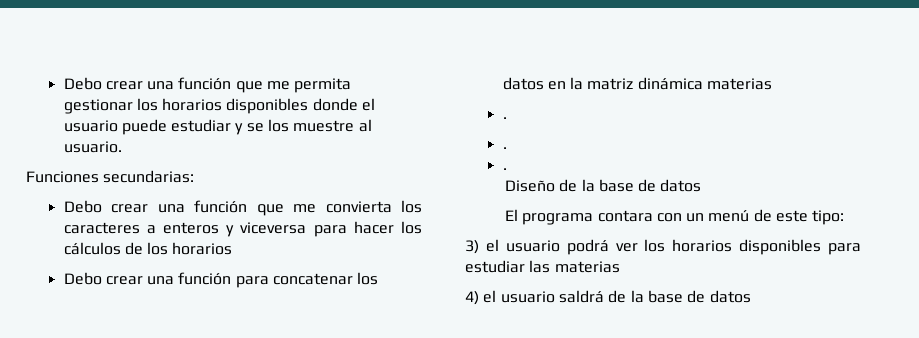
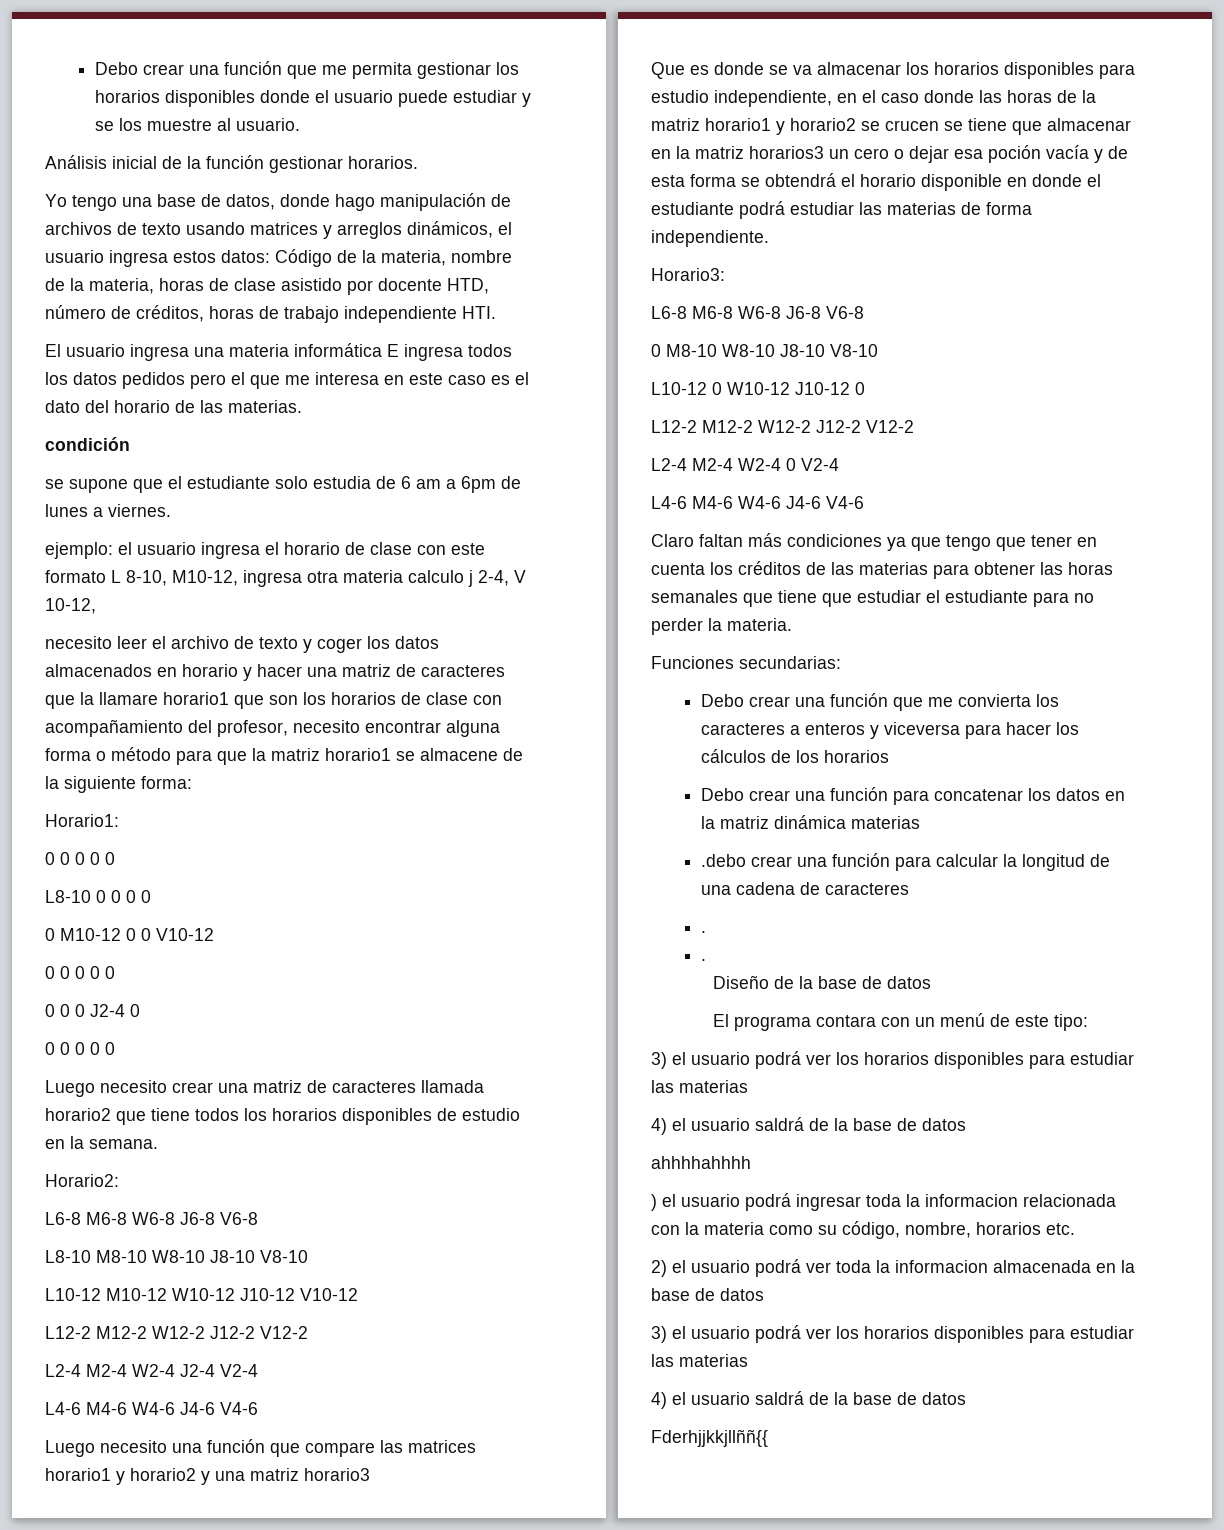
+ Análisis inicial de la función gestionar horarios.
+ Yo tengo una base de datos, donde hago manipulación de archivos de texto usando matrices y arreglos dinámicos, el usuario ingresa estos datos: Código de la materia, nombre de la materia, horas de clase asistido por docente HTD, número de créditos, horas de trabajo independiente HTI.
+ El usuario ingresa una materia informática E ingresa todos los datos pedidos pero el que me interesa en este caso es el dato del horario de las materias.
+ condición
+ se supone que el estudiante solo estudia de 6 am a 6pm de lunes a viernes.
+ ejemplo: el usuario ingresa el horario de clase con este formato L 8-10, M10-12, ingresa otra materia calculo j 2-4, V 10-12,
+ necesito leer el archivo de texto y coger los datos almacenados en horario y hacer una matriz de caracteres que la llamare horario1 que son los horarios de clase con acompañamiento del profesor, necesito encontrar alguna forma o método para que la matriz horario1 se almacene de la siguiente forma:
+ Horario1:
+ 0 0 0 0 0
+ L8-10 0 0 0 0
+ 0 M10-12 0 0 V10-12
+ 0 0 0 0 0
+ 0 0 0 J2-4 0
+ 0 0 0 0 0
+ Luego necesito crear una matriz de caracteres llamada horario2 que tiene todos los horarios disponibles de estudio en la semana.
+ Horario2:
+ L6-8 M6-8 W6-8 J6-8 V6-8
+ L8-10 M8-10 W8-10 J8-10 V8-10
+ L10-12 M10-12 W10-12 J10-12 V10-12
+ L12-2 M12-2 W12-2 J12-2 V12-2
+ L2-4 M2-4 W2-4 J2-4 V2-4
+ L4-6 M4-6 W4-6 J4-6 V4-6
+ Luego necesito una función que compare las matrices horario1 y horario2 y una matriz horario3
+ Que es donde se va almacenar los horarios disponibles para estudio independiente, en el caso donde las horas de la matriz horario1 y horario2 se crucen se tiene que almacenar en la matriz horarios3 un cero o dejar esa poción vacía y de esta forma se obtendrá el horario disponible en donde el estudiante podrá estudiar las materias de forma independiente.
+ Horario3:
+ L6-8 M6-8 W6-8 J6-8 V6-8
+ 0 M8-10 W8-10 J8-10 V8-10
+ L10-12 0 W10-12 J10-12 0
+ L12-2 M12-2 W12-2 J12-2 V12-2
+ L2-4 M2-4 W2-4 0 V2-4
+ L4-6 M4-6 W4-6 J4-6 V4-6
+ Claro faltan más condiciones ya que tengo que tener en cuenta los créditos de las materias para obtener las horas semanales que tiene que estudiar el estudiante para no perder la materia.
  Debo crear una función para concatenar los datos en la matriz dinámica materias
- .
+ .debo crear una función para calcular la longitud de una cadena de caracteres
+ ahhhhahhhh
+ ) el usuario podrá ingresar toda la informacion relacionada con la materia como su código, nombre, horarios etc.
+ 2) el usuario podrá ver toda la informacion almacenada en la base de datos
+ 3) el usuario podrá ver los horarios disponibles para estudiar las materias
+ 4) el usuario saldrá de la base de datos
+ Fderhjjkkjllññ{{

